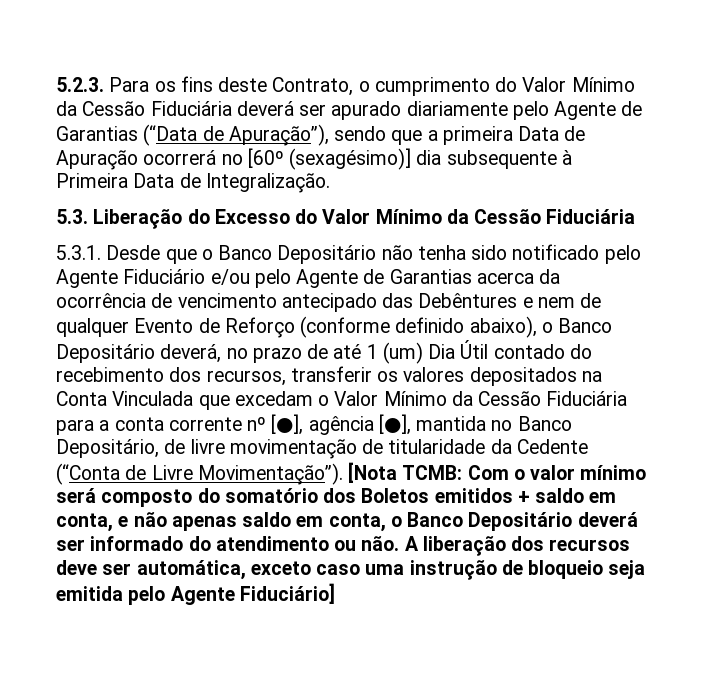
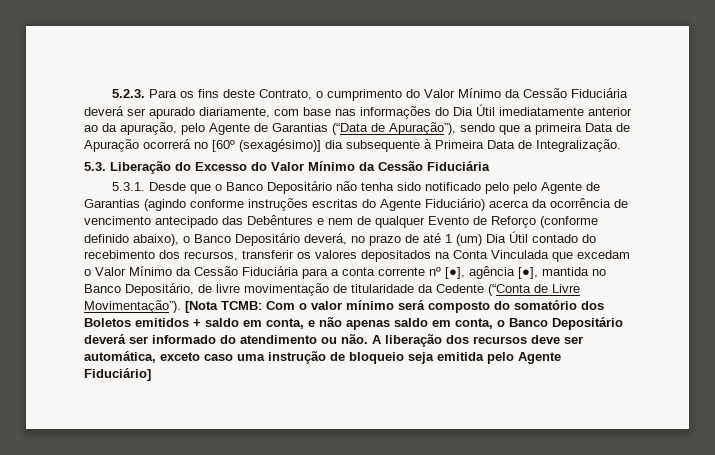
- 5.2.3. Para os fins deste Contrato, o cumprimento do Valor Mínimo da Cessão Fiduciária deverá ser apurado diariamente pelo Agente de Garantias (“Data de Apuração”), sendo que a primeira Data de Apuração ocorrerá no [60º (sexagésimo)] dia subsequente à Primeira Data de Integralização.
+ 5.2.3. Para os fins deste Contrato, o cumprimento do Valor Mínimo da Cessão Fiduciária deverá ser apurado diariamente, com base nas informações do Dia Útil imediatamente anterior ao da apuração, pelo Agente de Garantias (“Data de Apuração”), sendo que a primeira Data de Apuração ocorrerá no [60º (sexagésimo)] dia subsequente à Primeira Data de Integralização.
- 5.3.1. Desde que o Banco Depositário não tenha sido notificado pelo Agente Fiduciário e/ou pelo Agente de Garantias acerca da ocorrência de vencimento antecipado das Debêntures e nem de qualquer Evento de Reforço (conforme definido abaixo), o Banco Depositário deverá, no prazo de até 1 (um) Dia Útil contado do recebimento dos recursos, transferir os valores depositados na Conta Vinculada que excedam o Valor Mínimo da Cessão Fiduciária para a conta corrente nº [●], agência [●], mantida no Banco Depositário, de livre movimentação de titularidade da Cedente (“Conta de Livre Movimentação”).
+ 5.3.1. Desde que o Banco Depositário não tenha sido notificado pelo pelo Agente de Garantias (agindo conforme instruções escritas do Agente Fiduciário) acerca da ocorrência de vencimento antecipado das Debêntures e nem de qualquer Evento de Reforço (conforme definido abaixo), o Banco Depositário deverá, no prazo de até 1 (um) Dia Útil contado do recebimento dos recursos, transferir os valores depositados na Conta Vinculada que excedam o Valor Mínimo da Cessão Fiduciária para a conta corrente nº [●], agência [●], mantida no Banco Depositário, de livre movimentação de titularidade da Cedente (“Conta de Livre Movimentação”).

